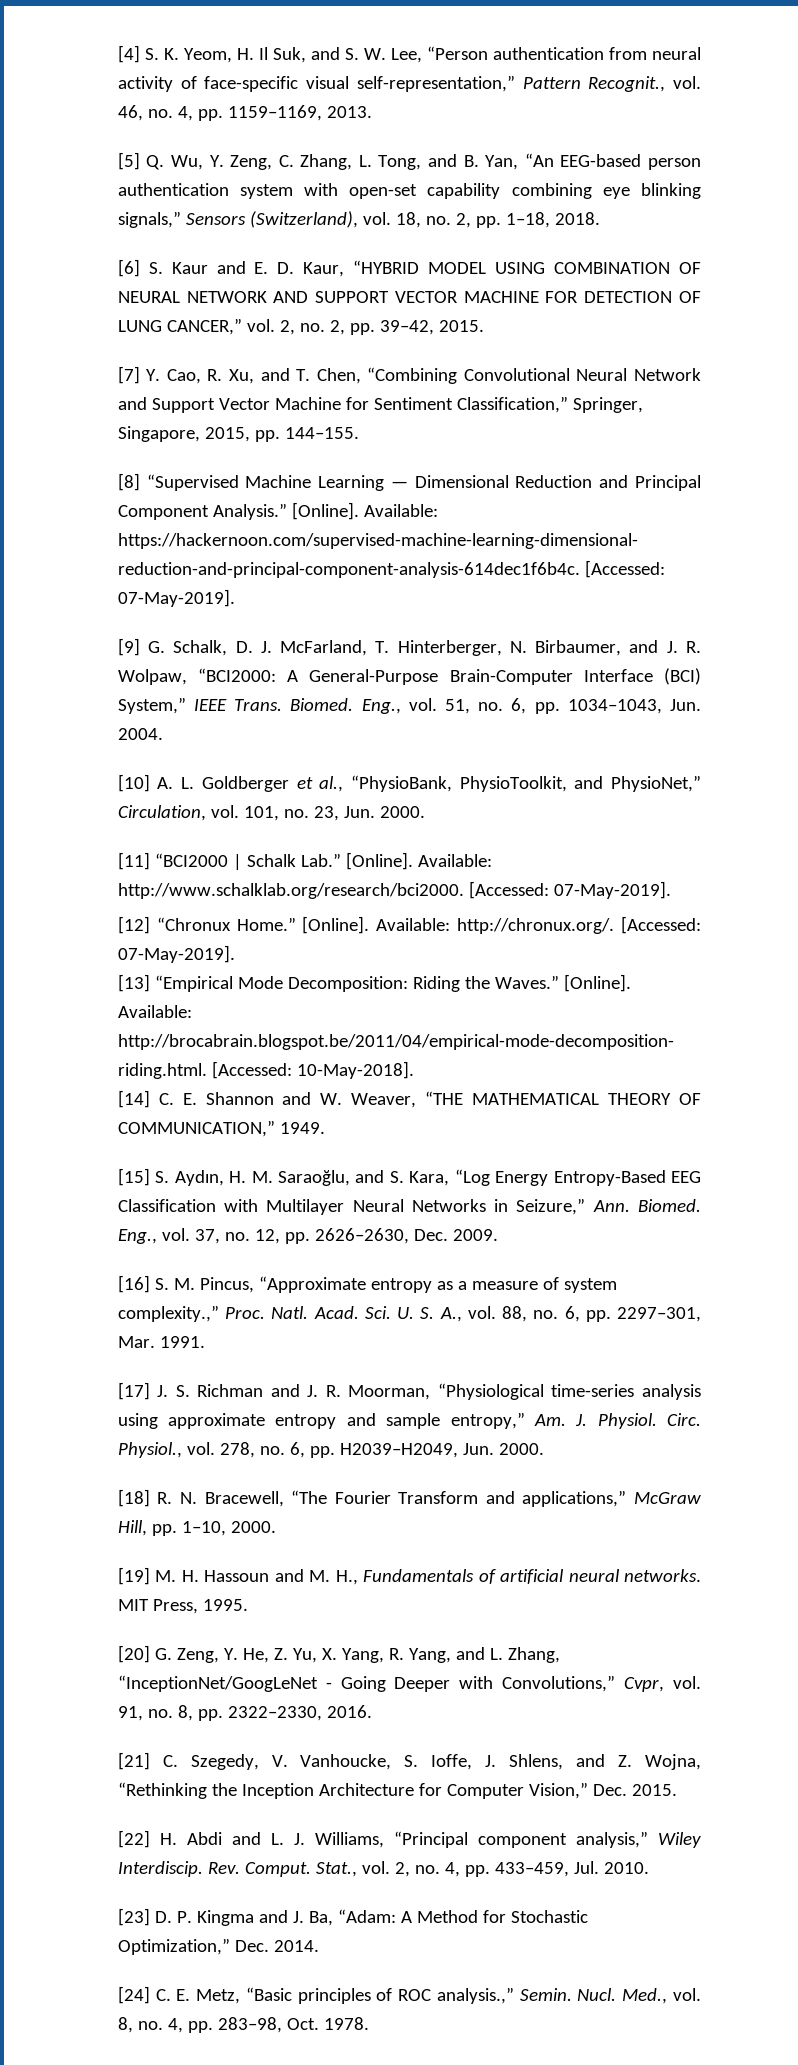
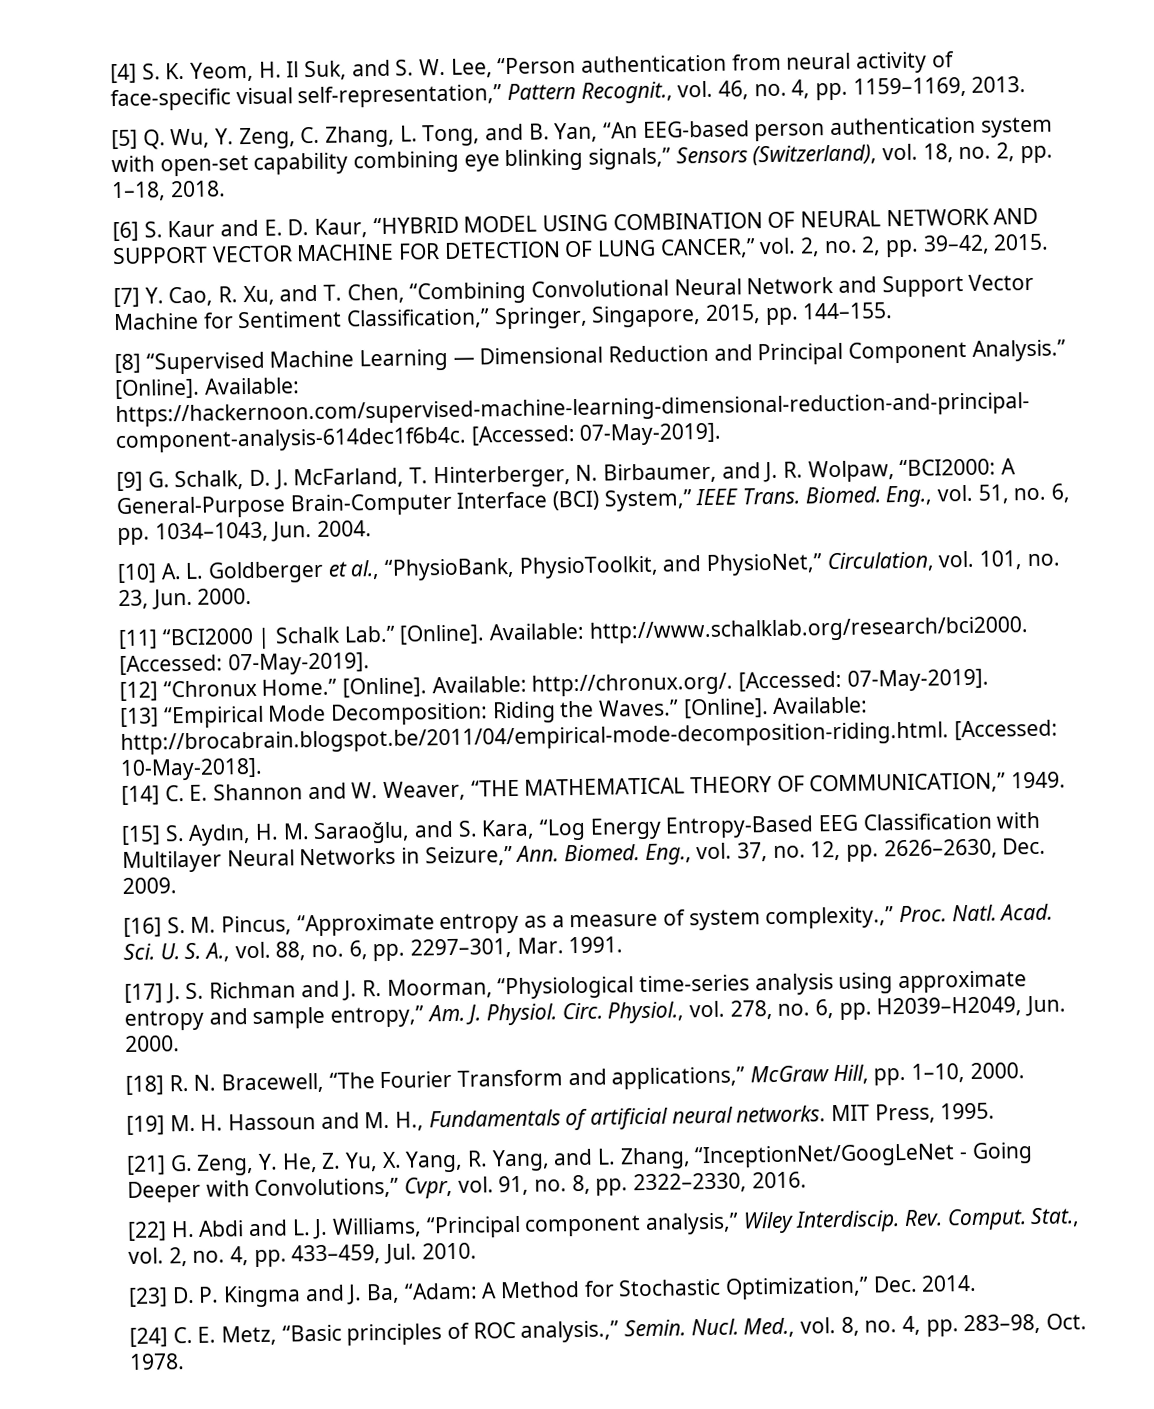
- [20] G. Zeng, Y. He, Z. Yu, X. Yang, R. Yang, and L. Zhang, “InceptionNet/GoogLeNet - Going Deeper with Convolutions,” Cvpr, vol. 91, no. 8, pp. 2322–2330, 2016.
+ [21] G. Zeng, Y. He, Z. Yu, X. Yang, R. Yang, and L. Zhang, “InceptionNet/GoogLeNet - Going Deeper with Convolutions,” Cvpr, vol. 91, no. 8, pp. 2322–2330, 2016.
- [21] C. Szegedy, V. Vanhoucke, S. Ioffe, J. Shlens, and Z. Wojna, “Rethinking the Inception Architecture for Computer Vision,” Dec. 2015.

